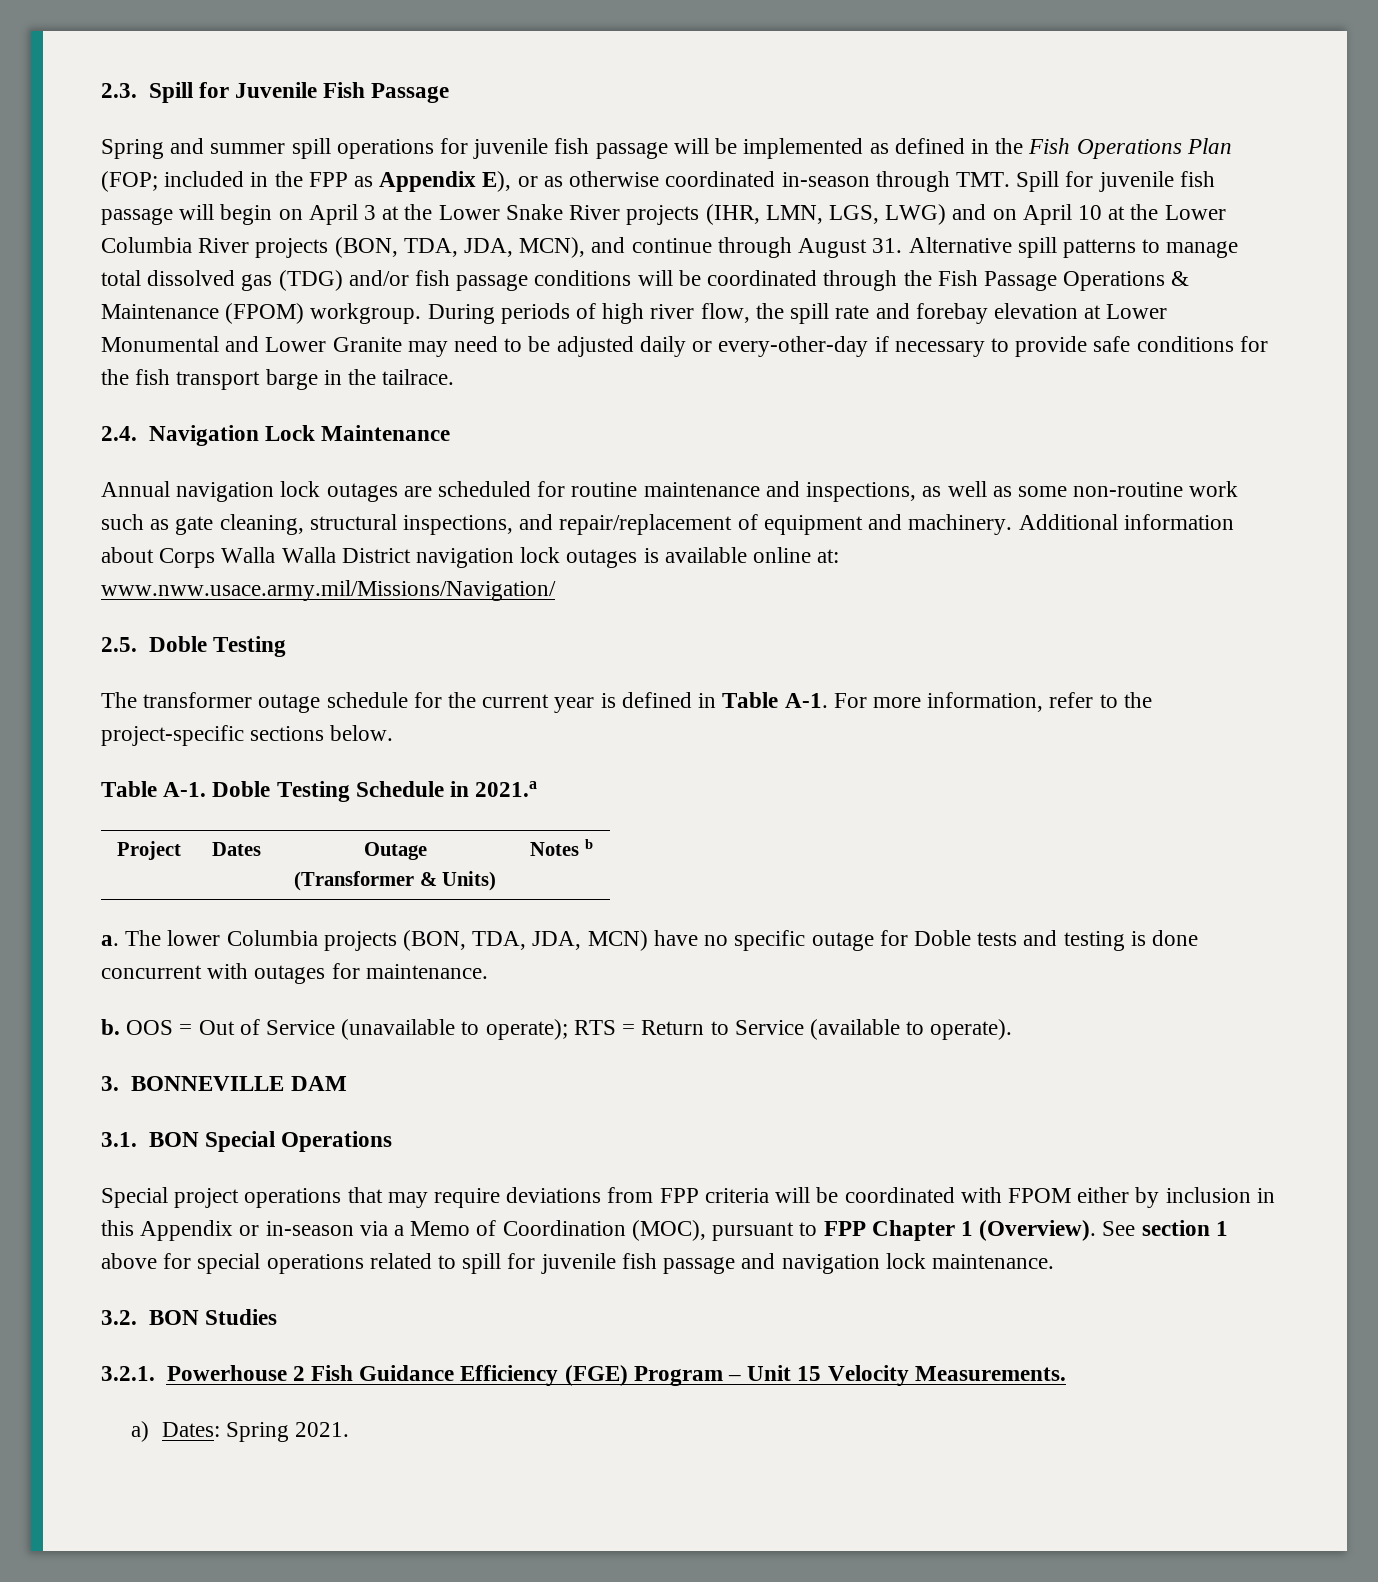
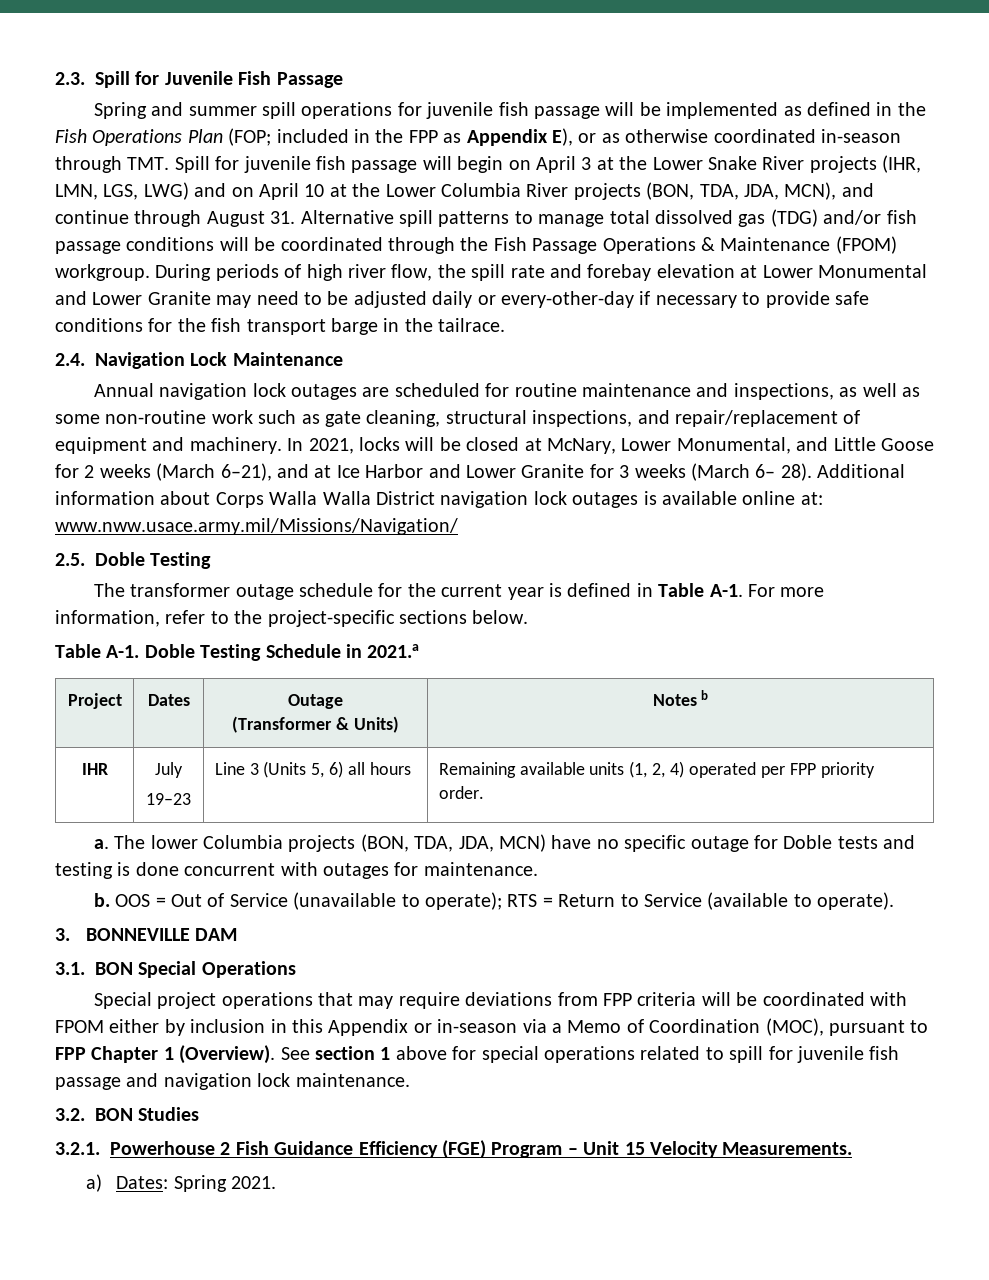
+ In 2021, locks will be closed at McNary, Lower Monumental, and Little Goose for 2 weeks (March 6–21), and at Ice Harbor and Lower Granite for 3 weeks (March 6– 28).
+ IHR | July
+ 19–23 | Line 3 (Units 5, 6) all hours | Remaining available units (1, 2, 4) operated per FPP priority order.

